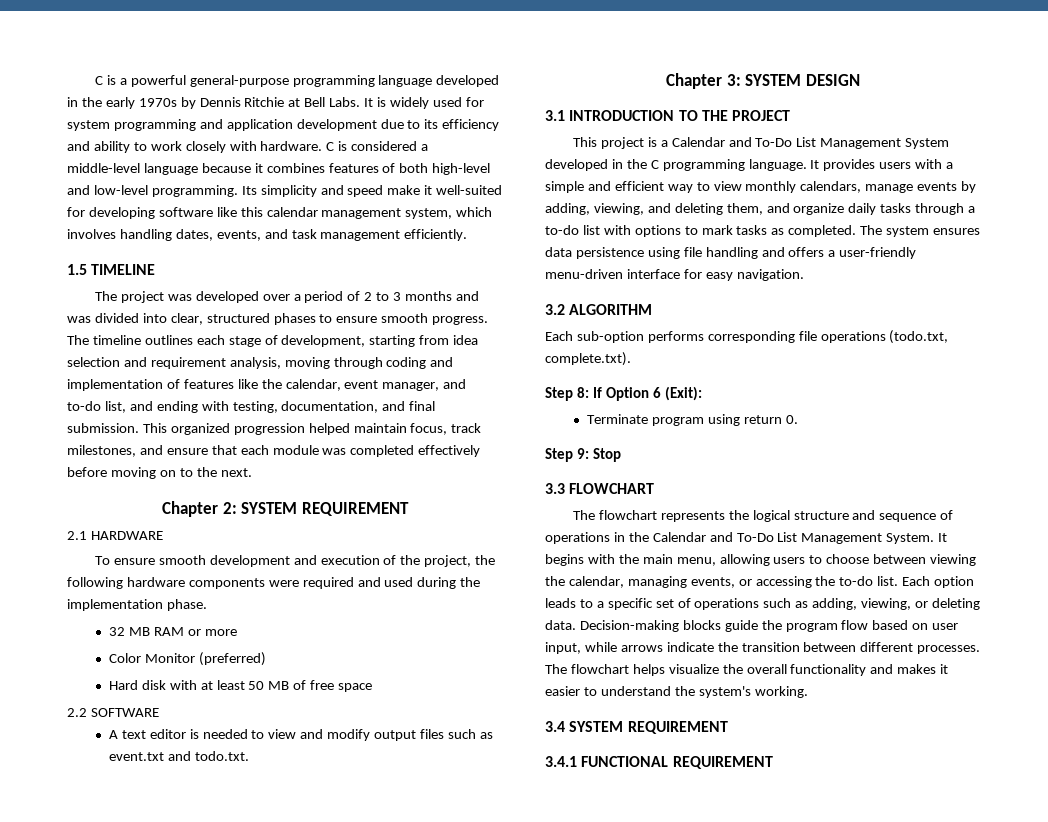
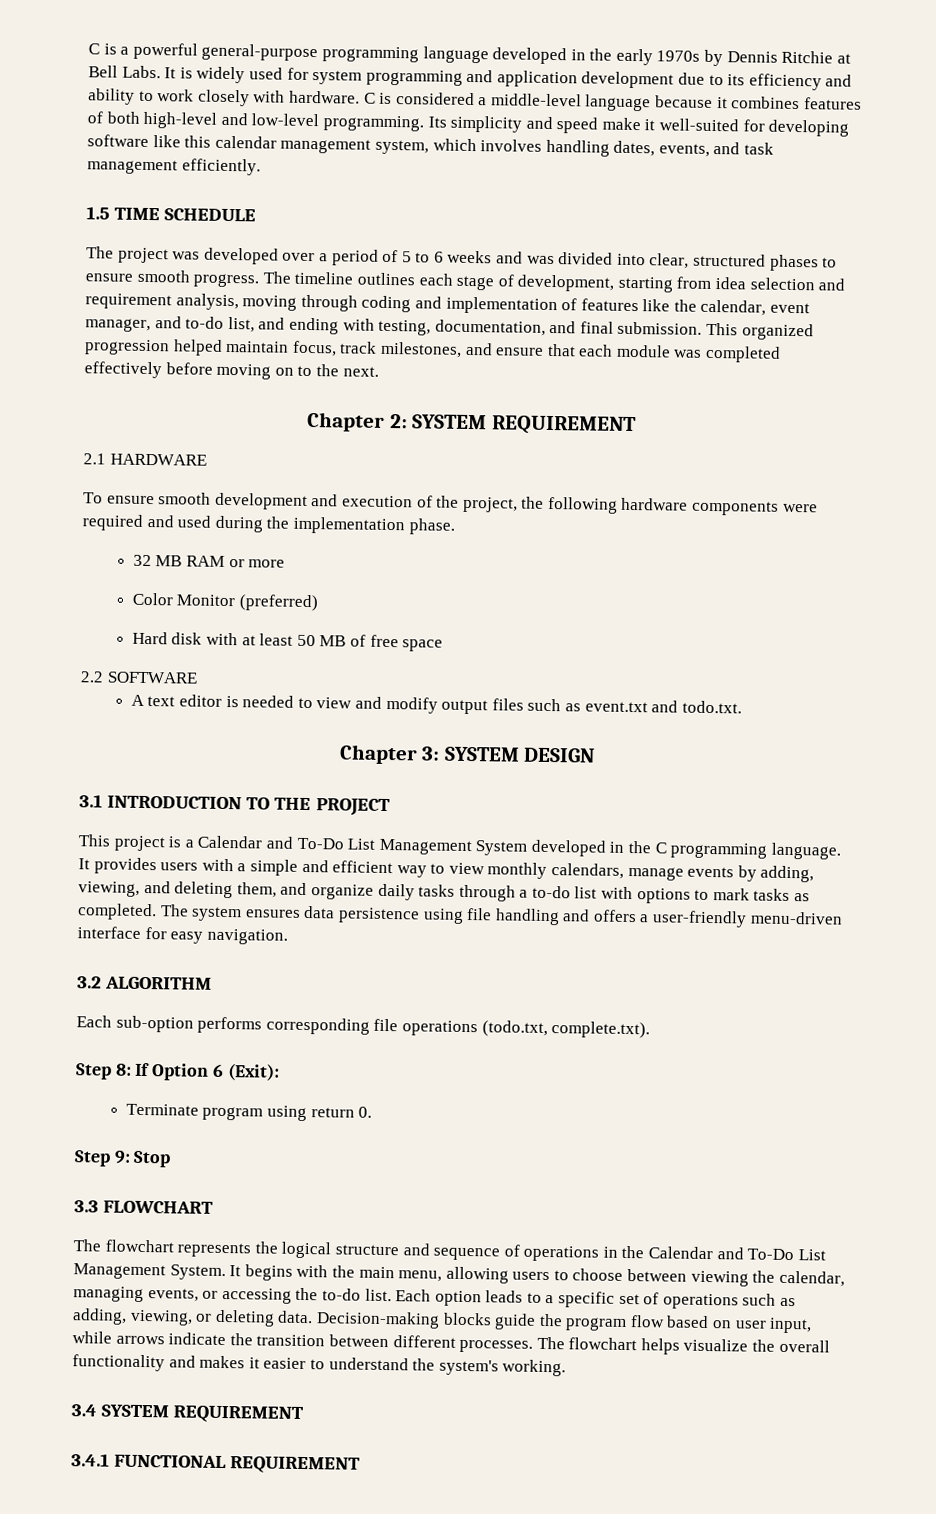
- 1.5 TIMELINE
+ 1.5 TIME SCHEDULE
- The project was developed over a period of 2 to 3 months and was divided into clear, structured phases to ensure smooth progress.
+ The project was developed over a period of 5 to 6 weeks and was divided into clear, structured phases to ensure smooth progress.

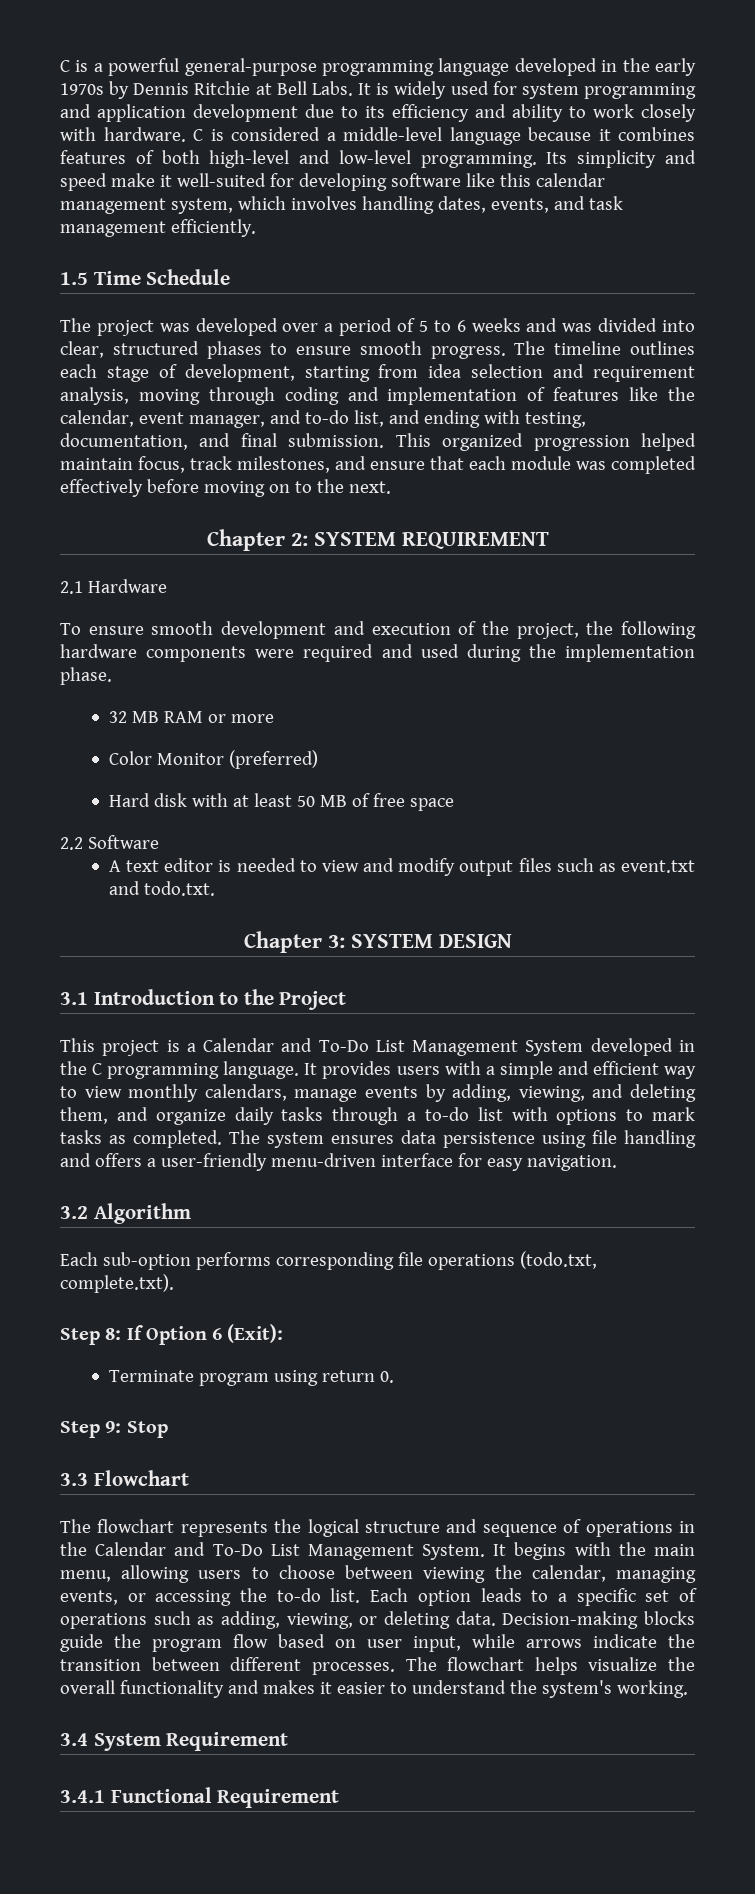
- 1.5 TIME SCHEDULE
+ 1.5 Time Schedule
- 2.1 HARDWARE
+ 2.1 Hardware
- 2.2 SOFTWARE
+ 2.2 Software
- 3.1 INTRODUCTION TO THE PROJECT
+ 3.1 Introduction to the Project
- 3.2 ALGORITHM
+ 3.2 Algorithm
- 3.3 FLOWCHART
+ 3.3 Flowchart
- 3.4 SYSTEM REQUIREMENT
+ 3.4 System Requirement
- 3.4.1 FUNCTIONAL REQUIREMENT
+ 3.4.1 Functional Requirement

